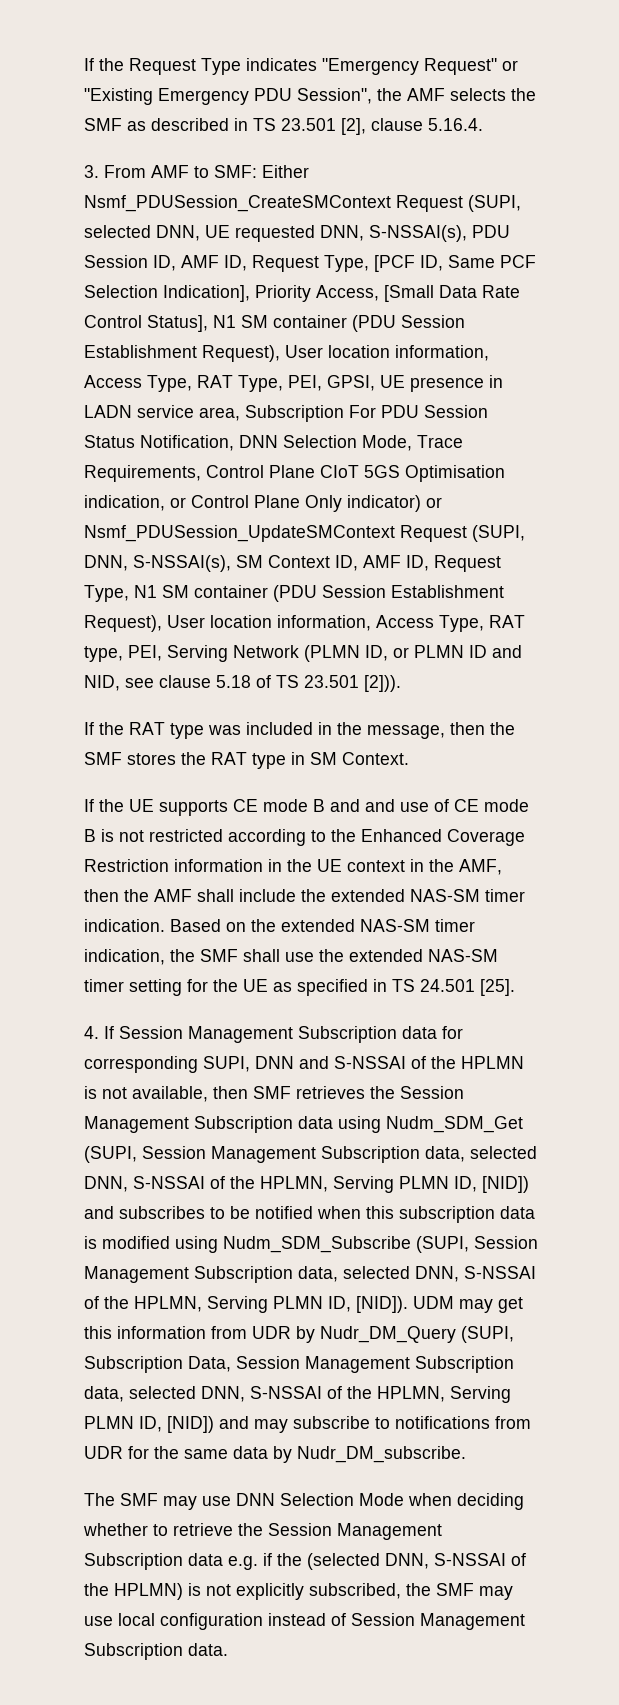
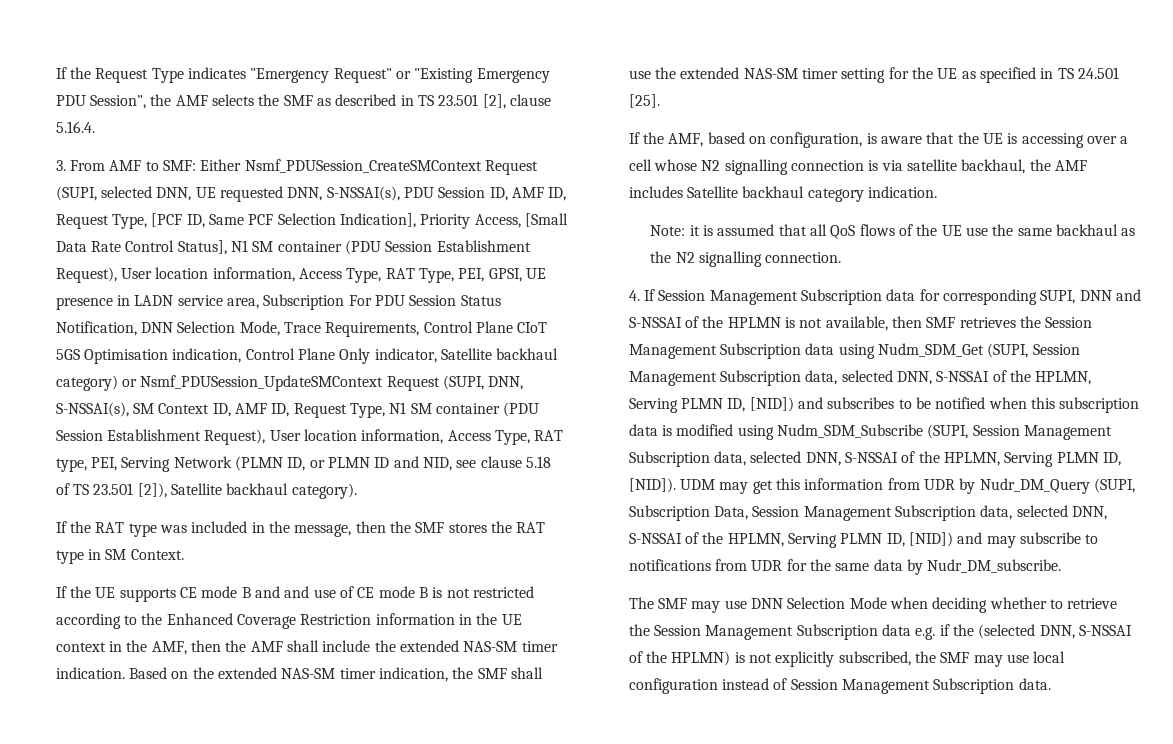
- Either Nsmf_PDUSession_CreateSMContext Request (SUPI, selected DNN, UE requested DNN, S-NSSAI(s), PDU Session ID, AMF ID, Request Type, [PCF ID, Same PCF Selection Indication], Priority Access, [Small Data Rate Control Status], N1 SM container (PDU Session Establishment Request), User location information, Access Type, RAT Type, PEI, GPSI, UE presence in LADN service area, Subscription For PDU Session Status Notification, DNN Selection Mode, Trace Requirements, Control Plane CIoT 5GS Optimisation indication, or Control Plane Only indicator) or Nsmf_PDUSession_UpdateSMContext Request (SUPI, DNN, S-NSSAI(s), SM Context ID, AMF ID, Request Type, N1 SM container (PDU Session Establishment Request), User location information, Access Type, RAT type, PEI, Serving Network (PLMN ID, or PLMN ID and NID, see clause 5.18 of TS 23.501 [2])).
+ Either Nsmf_PDUSession_CreateSMContext Request (SUPI, selected DNN, UE requested DNN, S-NSSAI(s), PDU Session ID, AMF ID, Request Type, [PCF ID, Same PCF Selection Indication], Priority Access, [Small Data Rate Control Status], N1 SM container (PDU Session Establishment Request), User location information, Access Type, RAT Type, PEI, GPSI, UE presence in LADN service area, Subscription For PDU Session Status Notification, DNN Selection Mode, Trace Requirements, Control Plane CIoT 5GS Optimisation indication, Control Plane Only indicator, Satellite backhaul category) or Nsmf_PDUSession_UpdateSMContext Request (SUPI, DNN, S-NSSAI(s), SM Context ID, AMF ID, Request Type, N1 SM container (PDU Session Establishment Request), User location information, Access Type, RAT type, PEI, Serving Network (PLMN ID, or PLMN ID and NID, see clause 5.18 of TS 23.501 [2]), Satellite backhaul category).
+ If the AMF, based on configuration, is aware that the UE is accessing over a cell whose N2 signalling connection is via satellite backhaul, the AMF includes Satellite backhaul category indication.
+ Note: it is assumed that all QoS flows of the UE use the same backhaul as the N2 signalling connection.

